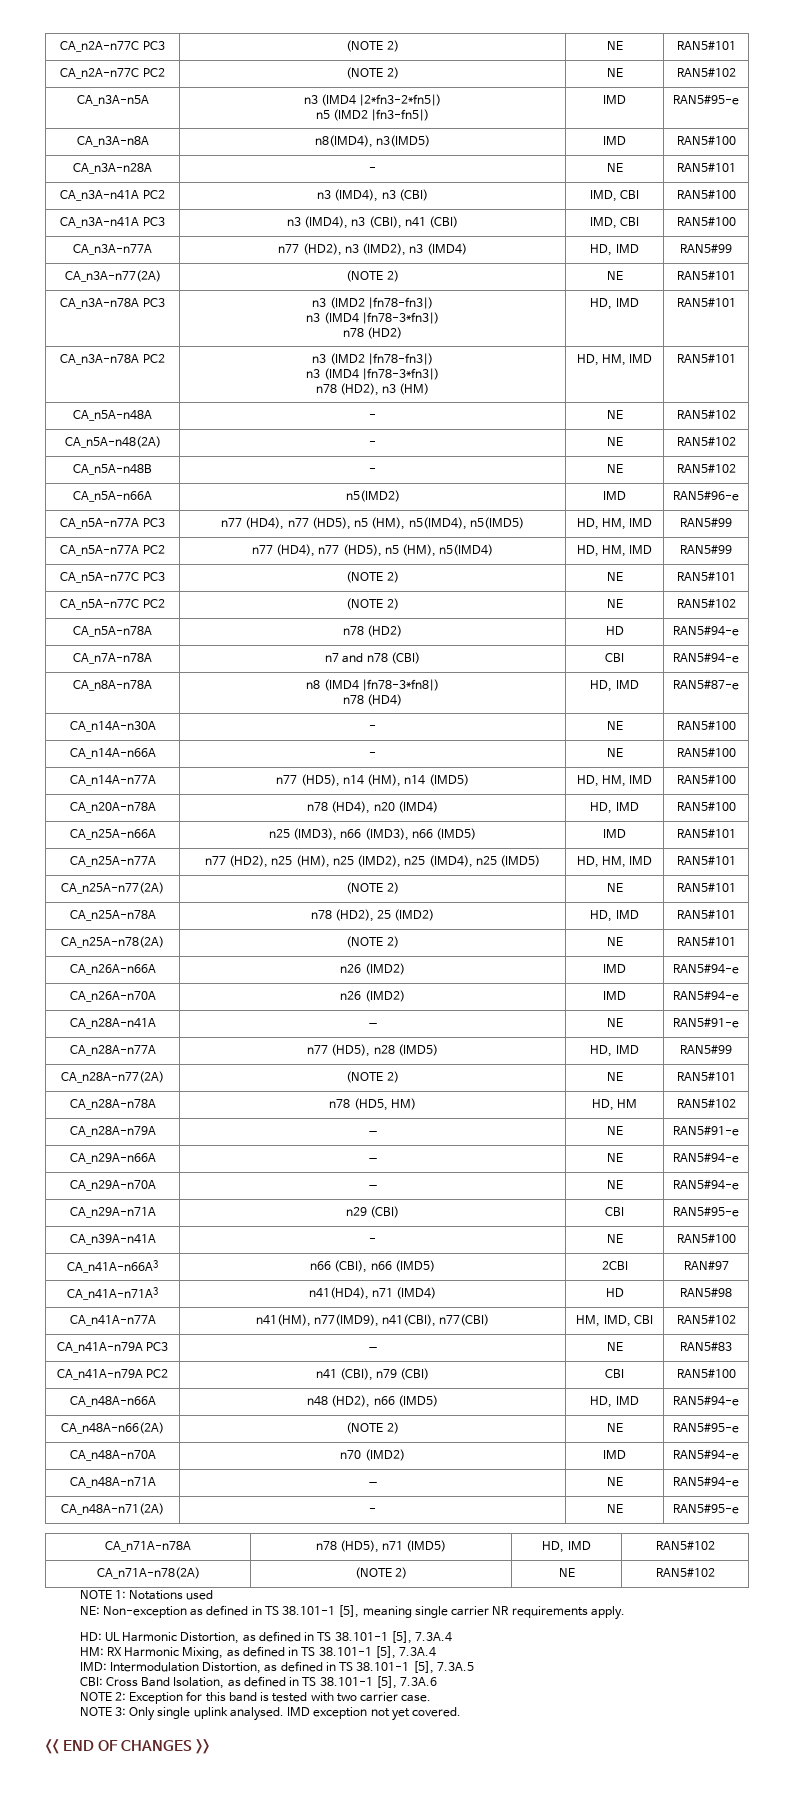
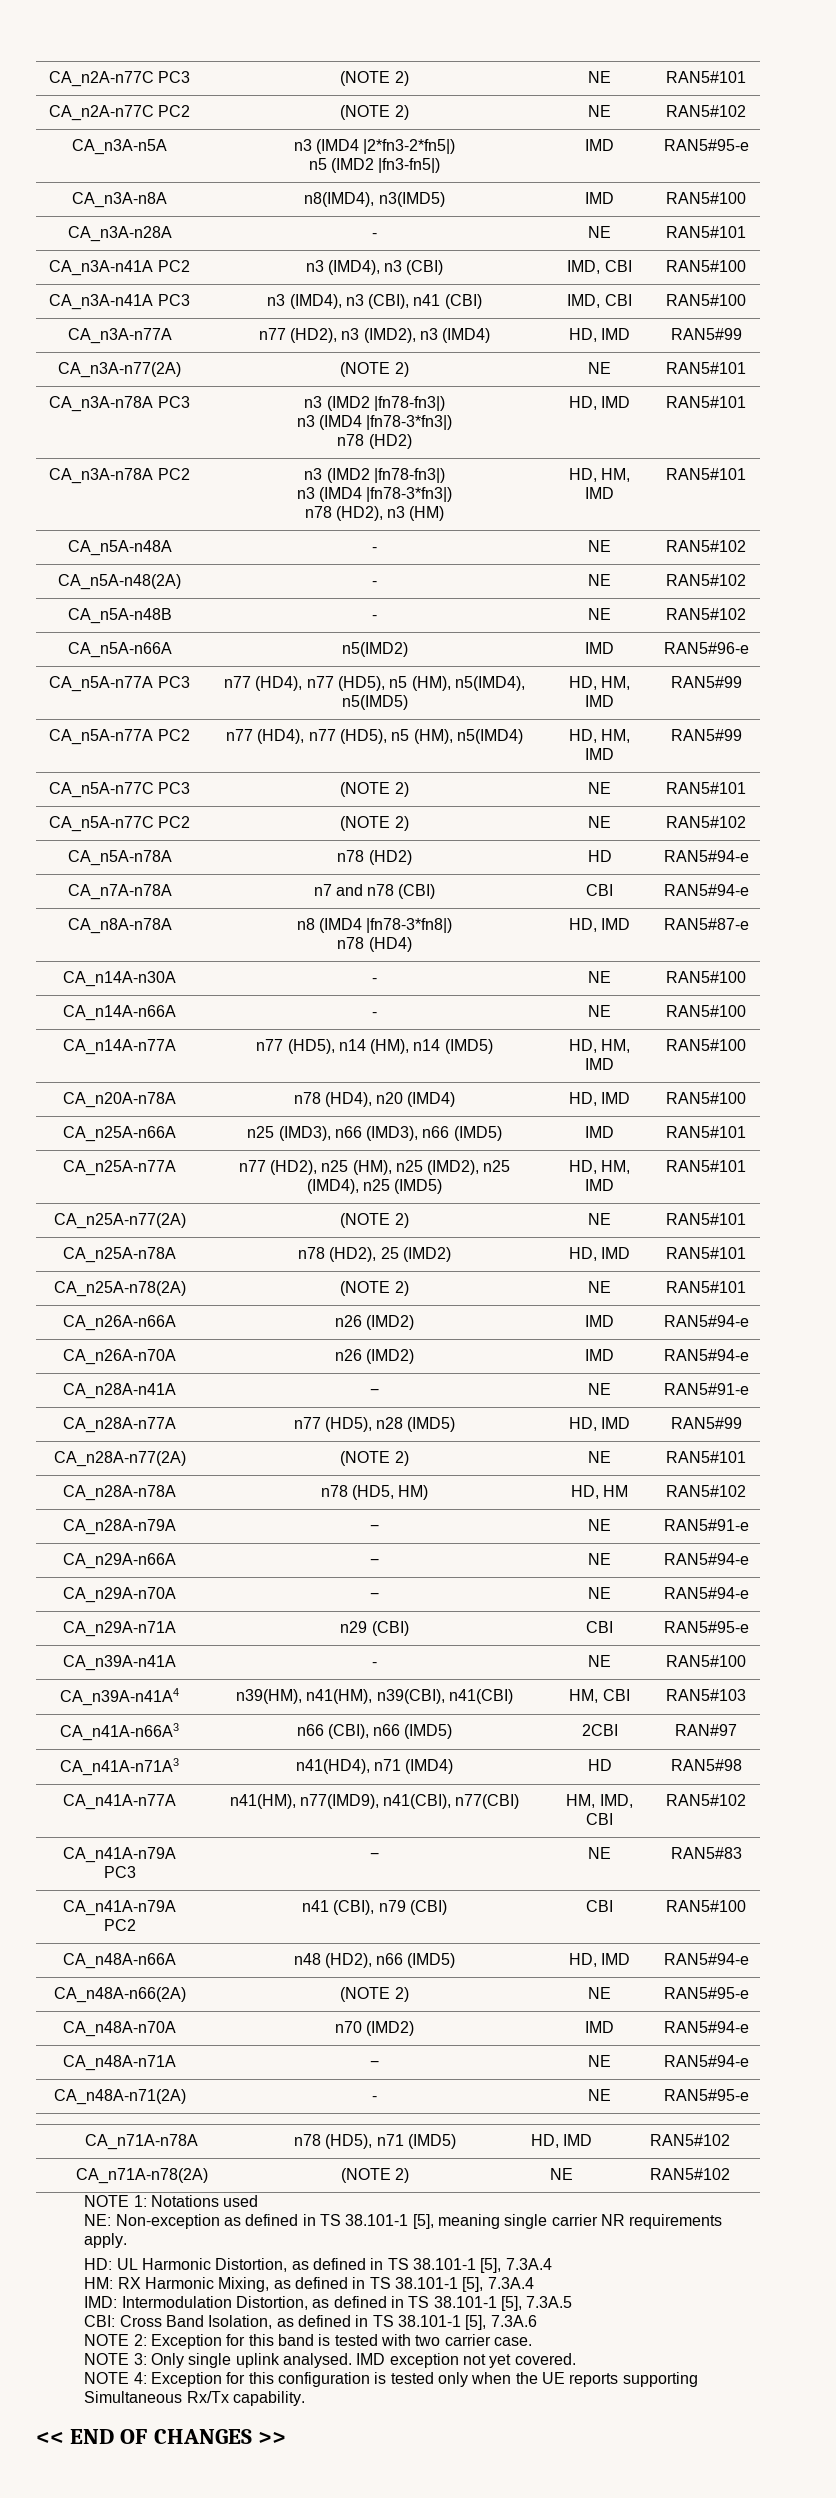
+ CA_n39A-n41A4 | n39(HM), n41(HM), n39(CBI), n41(CBI) | HM, CBI | RAN5#103
+ NOTE 4: Exception for this configuration is tested only when the UE reports supporting Simultaneous Rx/Tx capability.

